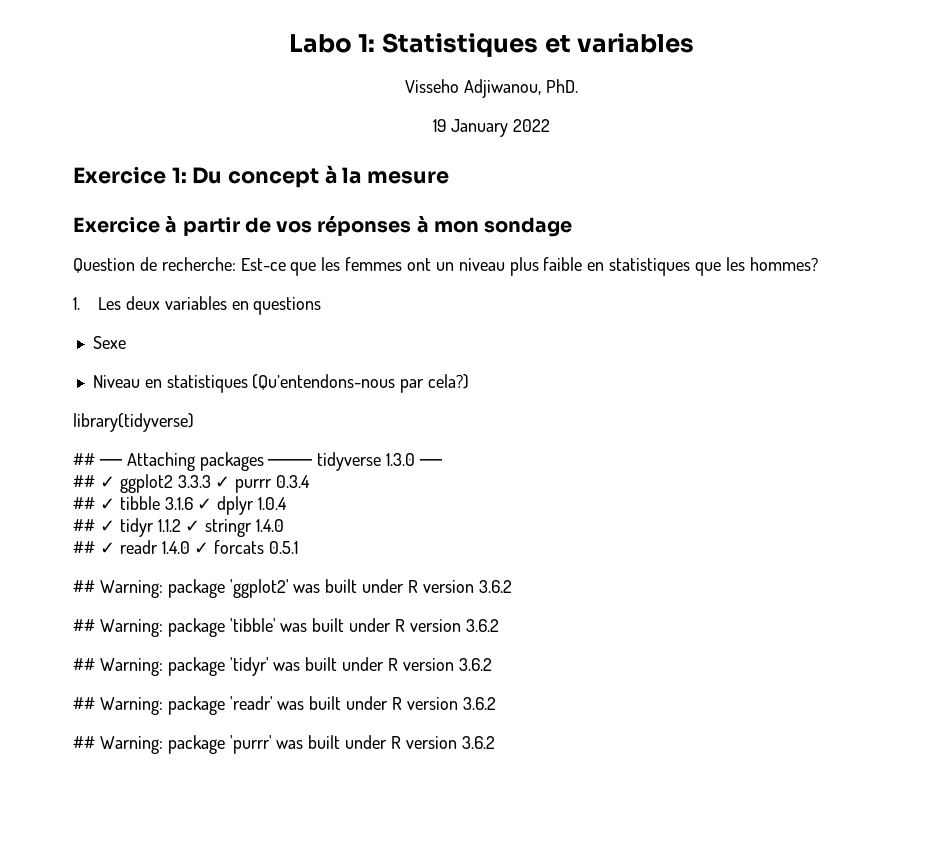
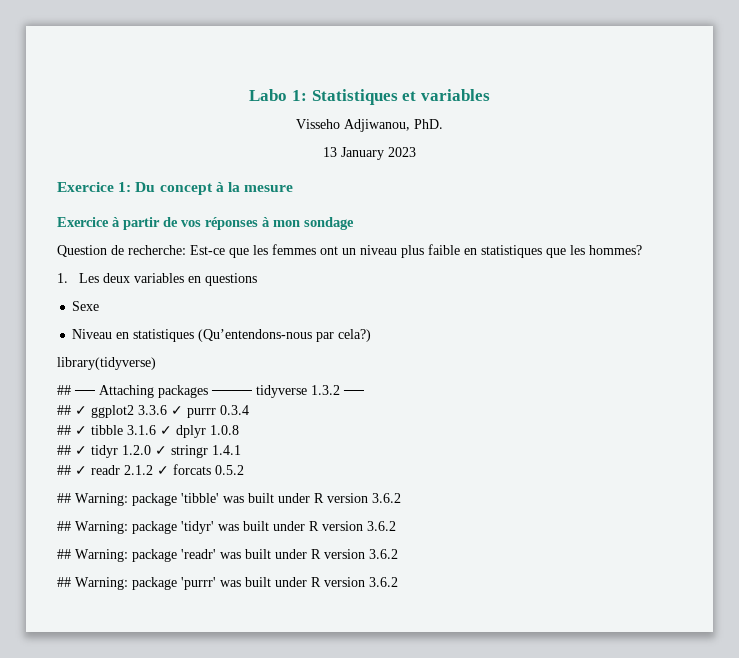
- 19 January 2022
+ 13 January 2023
- ## ── Attaching packages ──── tidyverse 1.3.0 ──
+ ## ── Attaching packages ──── tidyverse 1.3.2 ──
- ## ✓ ggplot2 3.3.3 ✓ purrr 0.3.4
+ ## ✓ ggplot2 3.3.6 ✓ purrr 0.3.4
- ## ✓ tibble 3.1.6 ✓ dplyr 1.0.4
+ ## ✓ tibble 3.1.6 ✓ dplyr 1.0.8
- ## ✓ tidyr 1.1.2 ✓ stringr 1.4.0
+ ## ✓ tidyr 1.2.0 ✓ stringr 1.4.1
- ## ✓ readr 1.4.0 ✓ forcats 0.5.1
- ## Warning: package 'ggplot2' was built under R version 3.6.2
+ ## ✓ readr 2.1.2 ✓ forcats 0.5.2

